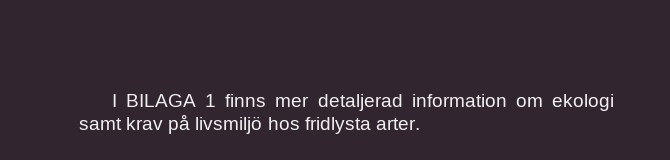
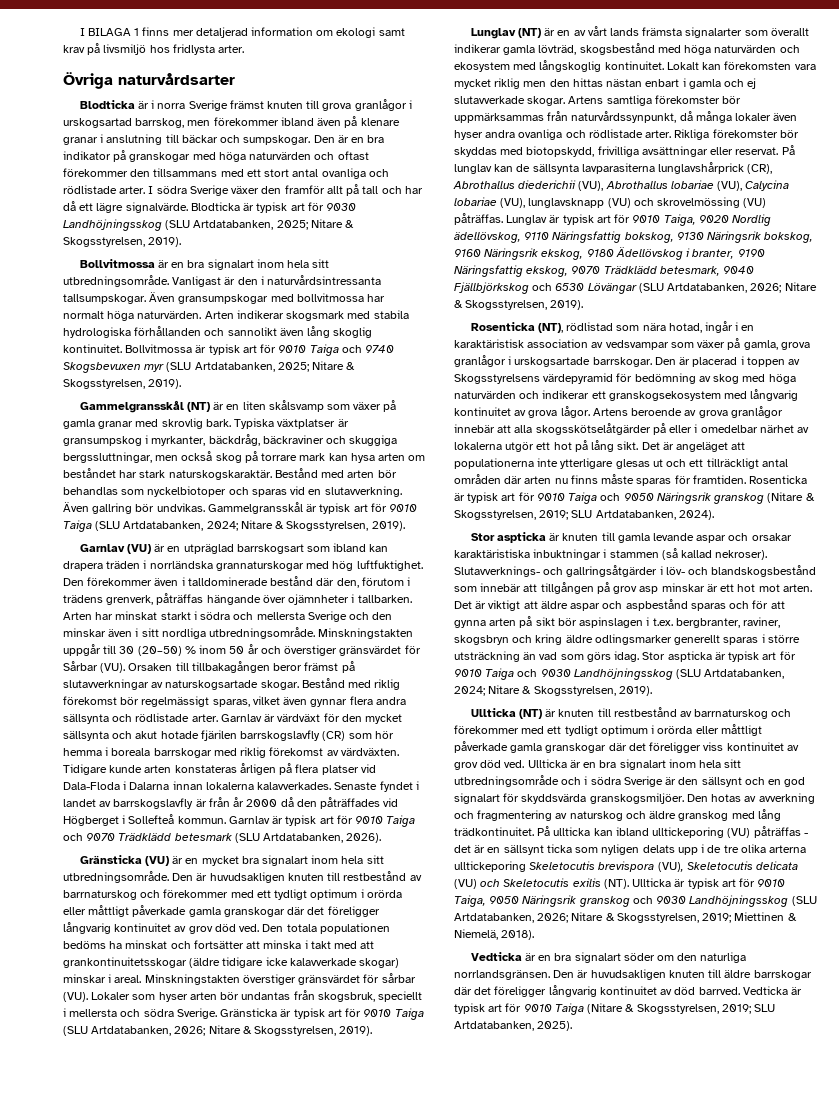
+ Övriga naturvårdsarter
+ Blodticka är i norra Sverige främst knuten till grova granlågor i urskogsartad barrskog, men förekommer ibland även på klenare granar i anslutning till bäckar och sumpskogar. Den är en bra indikator på granskogar med höga naturvärden och oftast förekommer den tillsammans med ett stort antal ovanliga och rödlistade arter. I södra Sverige växer den framför allt på tall och har då ett lägre signalvärde. Blodticka är typisk art för 9030 Landhöjningsskog (SLU Artdatabanken, 2025; Nitare & Skogsstyrelsen, 2019).
+ Bollvitmossa är en bra signalart inom hela sitt utbredningsområde. Vanligast är den i naturvårdsintressanta tallsumpskogar. Även gransumpskogar med bollvitmossa har normalt höga naturvärden. Arten indikerar skogsmark med stabila hydrologiska förhållanden och sannolikt även lång skoglig kontinuitet. Bollvitmossa är typisk art för 9010 Taiga och 9740 Skogsbevuxen myr (SLU Artdatabanken, 2025; Nitare & Skogsstyrelsen, 2019).
+ Gammelgransskål (NT) är en liten skålsvamp som växer på gamla granar med skrovlig bark. Typiska växtplatser är gransumpskog i myrkanter, bäckdråg, bäckraviner och skuggiga bergssluttningar, men också skog på torrare mark kan hysa arten om beståndet har stark naturskogskaraktär. Bestånd med arten bör behandlas som nyckelbiotoper och sparas vid en slutavverkning. Även gallring bör undvikas. Gammelgransskål är typisk art för 9010 Taiga (SLU Artdatabanken, 2024; Nitare & Skogsstyrelsen, 2019).
+ Garnlav (VU) är en utpräglad barrskogsart som ibland kan drapera träden i norrländska grannaturskogar med hög luftfuktighet. Den förekommer även i talldominerade bestånd där den, förutom i trädens grenverk, påträffas hängande över ojämnheter i tallbarken. Arten har minskat starkt i södra och mellersta Sverige och den minskar även i sitt nordliga utbredningsområde. Minskningstakten uppgår till 30 (20–50) % inom 50 år och överstiger gränsvärdet för Sårbar (VU). Orsaken till tillbakagången beror främst på slutavverkningar av naturskogsartade skogar. Bestånd med riklig förekomst bör regelmässigt sparas, vilket även gynnar flera andra sällsynta och rödlistade arter. Garnlav är värdväxt för den mycket sällsynta och akut hotade fjärilen barrskogslavfly (CR) som hör hemma i boreala barrskogar med riklig förekomst av värdväxten. Tidigare kunde arten konstateras årligen på flera platser vid Dala-Floda i Dalarna innan lokalerna kalavverkades. Senaste fyndet i landet av barrskogslavfly är från år 2000 då den påträffades vid Högberget i Sollefteå kommun. Garnlav är typisk art för 9010 Taiga och 9070 Trädklädd betesmark (SLU Artdatabanken, 2026).
+ Gränsticka (VU) är en mycket bra signalart inom hela sitt utbredningsområde. Den är huvudsakligen knuten till restbestånd av barrnaturskog och förekommer med ett tydligt optimum i orörda eller måttligt påverkade gamla granskogar där det föreligger långvarig kontinuitet av grov död ved. Den totala populationen bedöms ha minskat och fortsätter att minska i takt med att grankontinuitetsskogar (äldre tidigare icke kalavverkade skogar) minskar i areal. Minskningstakten överstiger gränsvärdet för sårbar (VU). Lokaler som hyser arten bör undantas från skogsbruk, speciellt i mellersta och södra Sverige. Gränsticka är typisk art för 9010 Taiga (SLU Artdatabanken, 2026; Nitare & Skogsstyrelsen, 2019).
+ Lunglav (NT) är en av vårt lands främsta signalarter som överallt indikerar gamla lövträd, skogsbestånd med höga naturvärden och ekosystem med långskoglig kontinuitet. Lokalt kan förekomsten vara mycket riklig men den hittas nästan enbart i gamla och ej slutavverkade skogar. Artens samtliga förekomster bör uppmärksammas från naturvårdssynpunkt, då många lokaler även hyser andra ovanliga och rödlistade arter. Rikliga förekomster bör skyddas med biotopskydd, frivilliga avsättningar eller reservat. På lunglav kan de sällsynta lavparasiterna lunglavshårprick (CR), Abrothallus diederichii (VU), Abrothallus lobariae (VU), Calycina lobariae (VU), lunglavsknapp (VU) och skrovelmössing (VU) påträffas. Lunglav är typisk art för 9010 Taiga, 9020 Nordlig ädellövskog, 9110 Näringsfattig bokskog, 9130 Näringsrik bokskog, 9160 Näringsrik ekskog, 9180 Ädellövskog i branter, 9190 Näringsfattig ekskog, 9070 Trädklädd betesmark, 9040 Fjällbjörkskog och 6530 Lövängar (SLU Artdatabanken, 2026; Nitare & Skogsstyrelsen, 2019).
+ Rosenticka (NT), rödlistad som nära hotad, ingår i en karaktäristisk association av vedsvampar som växer på gamla, grova granlågor i urskogsartade barrskogar. Den är placerad i toppen av Skogsstyrelsens värdepyramid för bedömning av skog med höga naturvärden och indikerar ett granskogsekosystem med långvarig kontinuitet av grova lågor. Artens beroende av grova granlågor innebär att alla skogsskötselåtgärder på eller i omedelbar närhet av lokalerna utgör ett hot på lång sikt. Det är angeläget att populationerna inte ytterligare glesas ut och ett tillräckligt antal områden där arten nu finns måste sparas för framtiden. Rosenticka är typisk art för 9010 Taiga och 9050 Näringsrik granskog (Nitare & Skogsstyrelsen, 2019; SLU Artdatabanken, 2024).
+ Stor aspticka är knuten till gamla levande aspar och orsakar karaktäristiska inbuktningar i stammen (så kallad nekroser). Slutavverknings- och gallringsåtgärder i löv- och blandskogsbestånd som innebär att tillgången på grov asp minskar är ett hot mot arten. Det är viktigt att äldre aspar och aspbestånd sparas och för att gynna arten på sikt bör aspinslagen i t.ex. bergbranter, raviner, skogsbryn och kring äldre odlingsmarker generellt sparas i större utsträckning än vad som görs idag. Stor aspticka är typisk art för 9010 Taiga och 9030 Landhöjningsskog (SLU Artdatabanken, 2024; Nitare & Skogsstyrelsen, 2019).
+ Ullticka (NT) är knuten till restbestånd av barrnaturskog och förekommer med ett tydligt optimum i orörda eller måttligt påverkade gamla granskogar där det föreligger viss kontinuitet av grov död ved. Ullticka är en bra signalart inom hela sitt utbredningsområde och i södra Sverige är den sällsynt och en god signalart för skyddsvärda granskogsmiljöer. Den hotas av avverkning och fragmentering av naturskog och äldre granskog med lång trädkontinuitet. På ullticka kan ibland ulltickeporing (VU) påträffas - det är en sällsynt ticka som nyligen delats upp i de tre olika arterna ulltickeporing Skeletocutis brevispora (VU), Skeletocutis delicata (VU) och Skeletocutis exilis (NT). Ullticka är typisk art för 9010 Taiga, 9050 Näringsrik granskog och 9030 Landhöjningsskog (SLU Artdatabanken, 2026; Nitare & Skogsstyrelsen, 2019; Miettinen & Niemelä, 2018).
+ Vedticka är en bra signalart söder om den naturliga norrlandsgränsen. Den är huvudsakligen knuten till äldre barrskogar där det föreligger långvarig kontinuitet av död barrved. Vedticka är typisk art för 9010 Taiga (Nitare & Skogsstyrelsen, 2019; SLU Artdatabanken, 2025).

